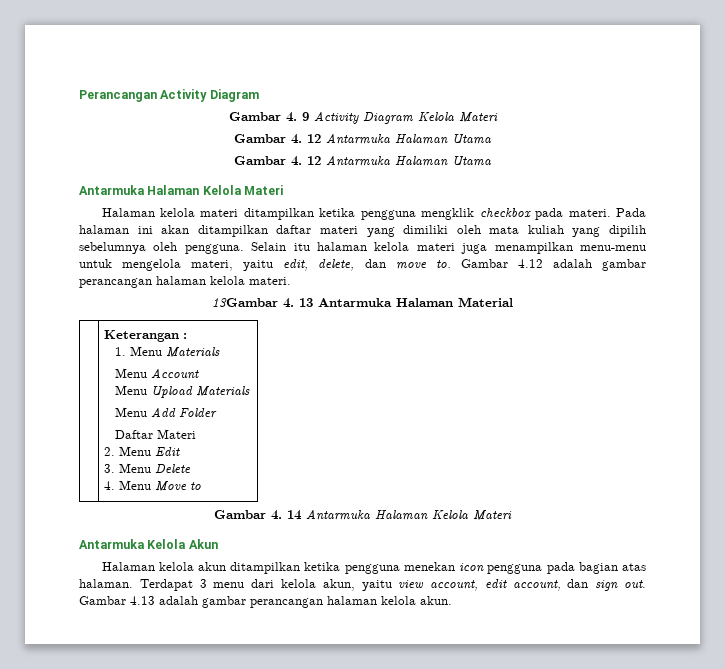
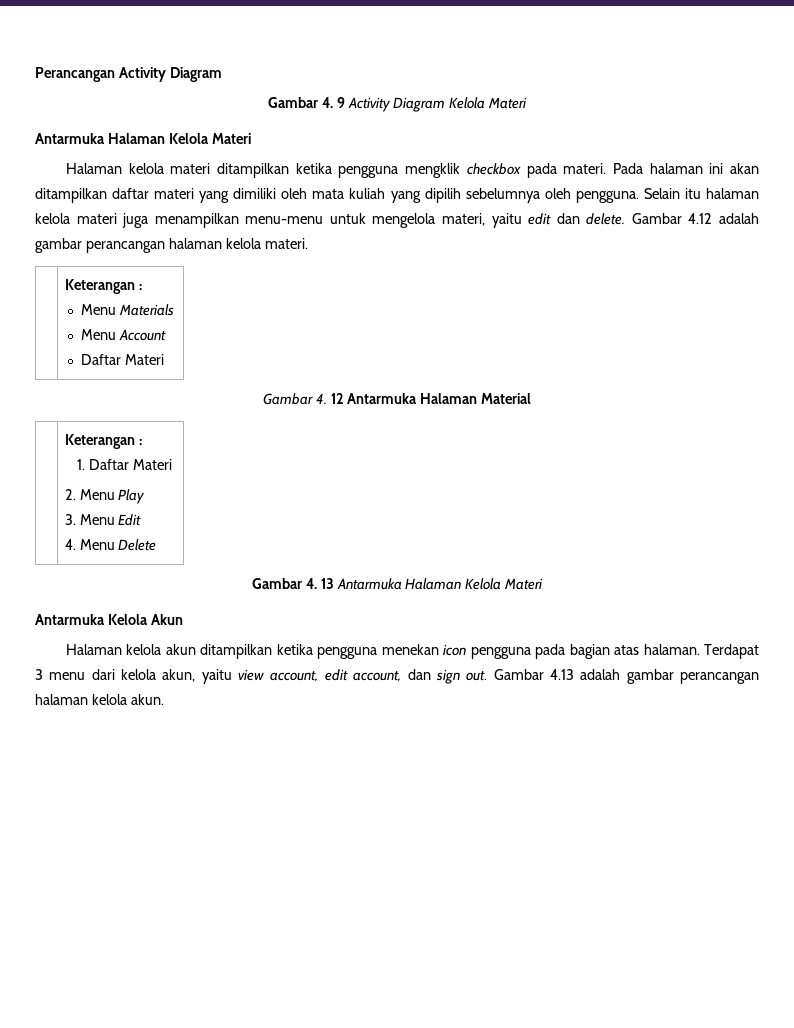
  Gambar 4. 9 Activity Diagram Kelola Materi
- Gambar 4. 12 Antarmuka Halaman Utama
- Gambar 4. 12 Antarmuka Halaman Utama
- Selain itu halaman kelola materi juga menampilkan menu-menu untuk mengelola materi, yaitu edit, delete, dan move to.
+ Selain itu halaman kelola materi juga menampilkan menu-menu untuk mengelola materi, yaitu edit dan delete.
  Gambar 4.12 adalah gambar perancangan halaman kelola materi.
- 13Gambar 4. 13 Antarmuka Halaman Material
  | Keterangan :
- 1. Menu Materials
+ Menu Materials
  Menu Account
- Menu Upload Materials
- Menu Add Folder
  Daftar Materi
- 2. Menu Edit
- 3. Menu Delete
- 4. Menu Move to
- Gambar 4. 14 Antarmuka Halaman Kelola Materi
+ Gambar 4. 12 Antarmuka Halaman Material
+ | Keterangan :
+ 1. Daftar Materi
+ 2. Menu Play
+ 3. Menu Edit
+ 4. Menu Delete
+ Gambar 4. 13 Antarmuka Halaman Kelola Materi

